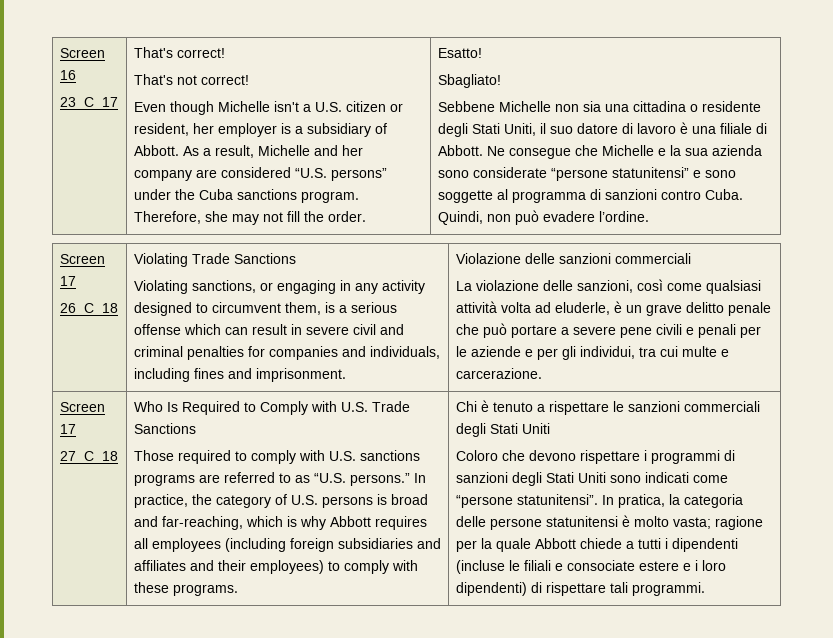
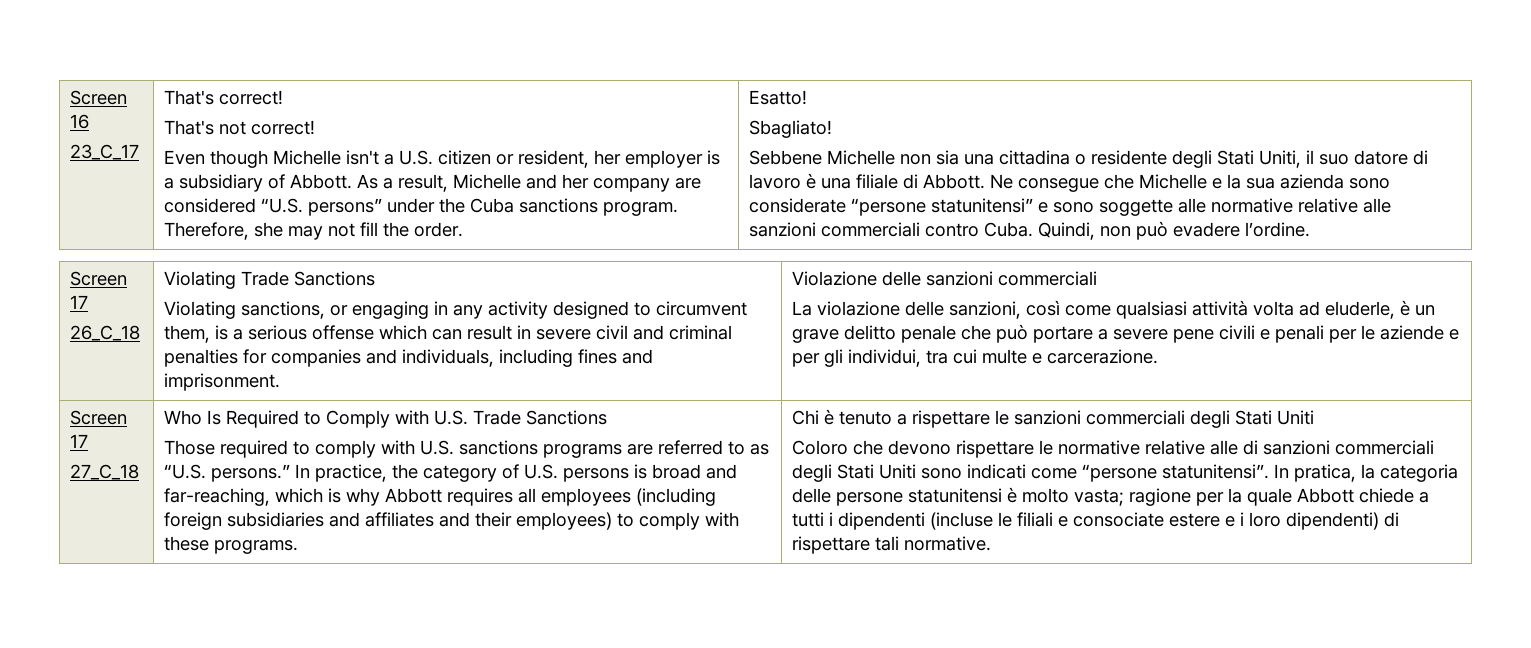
- Ne consegue che Michelle e la sua azienda sono considerate “persone statunitensi” e sono soggette al programma di sanzioni contro Cuba.
+ Ne consegue che Michelle e la sua azienda sono considerate “persone statunitensi” e sono soggette alle normative relative alle sanzioni commerciali contro Cuba.
- Coloro che devono rispettare i programmi di sanzioni degli Stati Uniti sono indicati come “persone statunitensi”.
+ Coloro che devono rispettare le normative relative alle di sanzioni commerciali degli Stati Uniti sono indicati come “persone statunitensi”.
- In pratica, la categoria delle persone statunitensi è molto vasta; ragione per la quale Abbott chiede a tutti i dipendenti (incluse le filiali e consociate estere e i loro dipendenti) di rispettare tali programmi.
+ In pratica, la categoria delle persone statunitensi è molto vasta; ragione per la quale Abbott chiede a tutti i dipendenti (incluse le filiali e consociate estere e i loro dipendenti) di rispettare tali normative.

